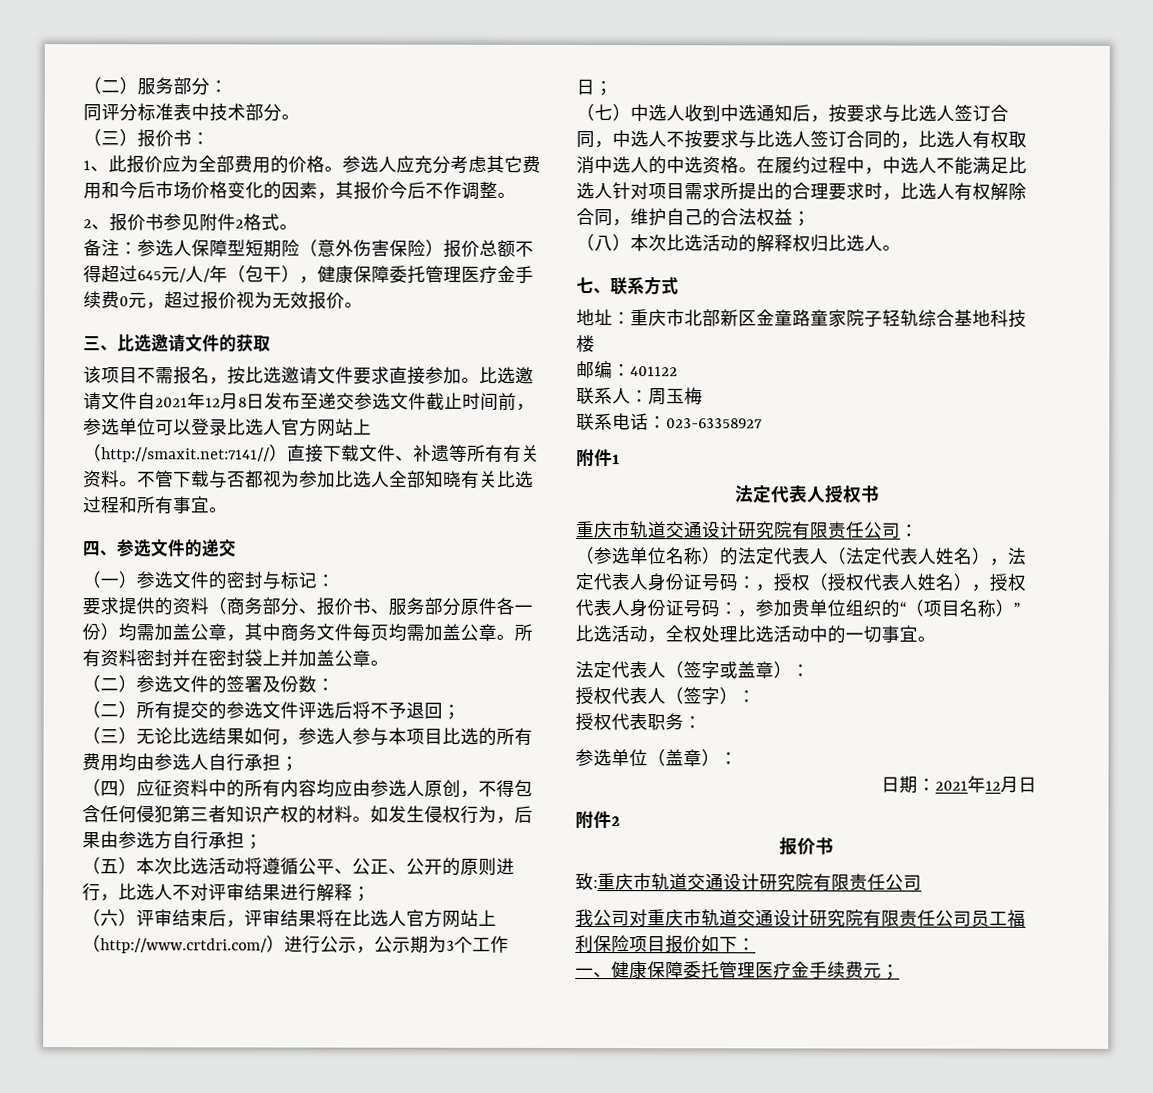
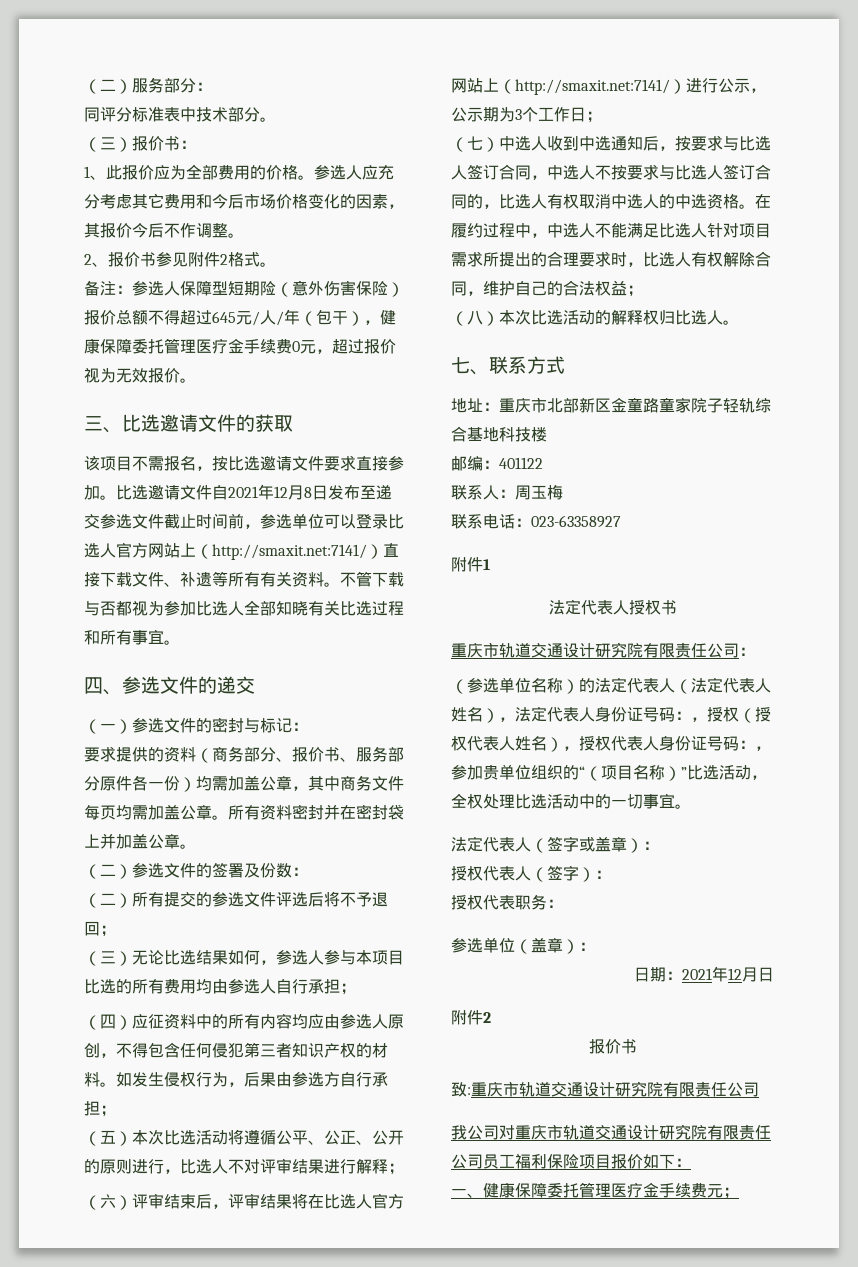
- 比选邀请文件自2021年12月8日发布至递交参选文件截止时间前，参选单位可以登录比选人官方网站上（http://smaxit.net:7141//）直接下载文件、补遗等所有有关资料。
+ 比选邀请文件自2021年12月8日发布至递交参选文件截止时间前，参选单位可以登录比选人官方网站上（http://smaxit.net:7141/）直接下载文件、补遗等所有有关资料。
- （六）评审结束后，评审结果将在比选人官方网站上（http://www.crtdri.com/）进行公示，公示期为3个工作日；
+ （六）评审结束后，评审结果将在比选人官方网站上（http://smaxit.net:7141/）进行公示，公示期为3个工作日；

